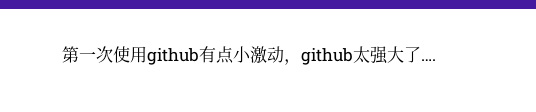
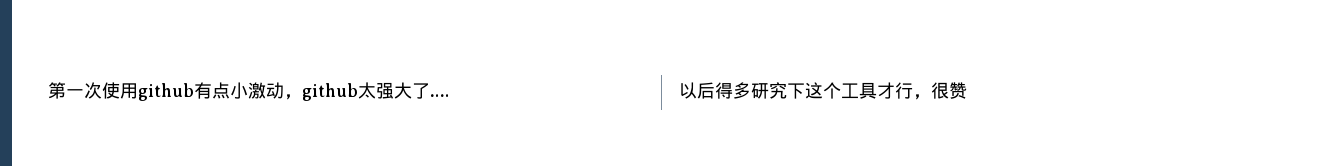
+ 以后得多研究下这个工具才行，很赞

